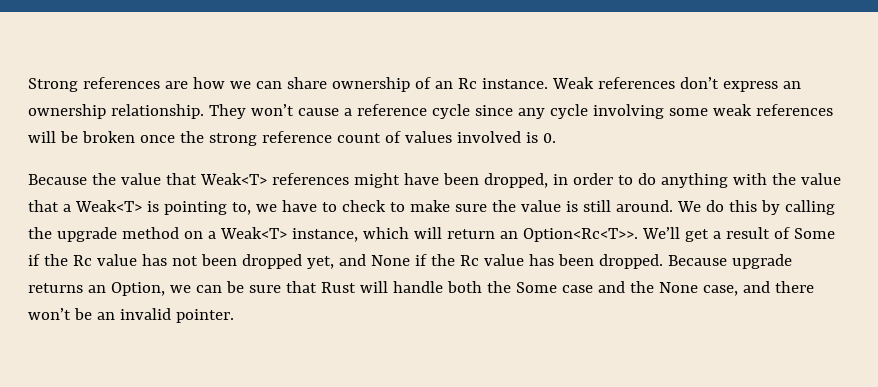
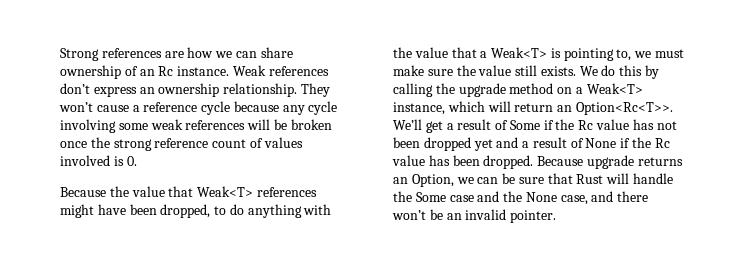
- They won’t cause a reference cycle since any cycle involving some weak references will be broken once the strong reference count of values involved is 0.
+ They won’t cause a reference cycle because any cycle involving some weak references will be broken once the strong reference count of values involved is 0.
- Because the value that Weak<T> references might have been dropped, in order to do anything with the value that a Weak<T> is pointing to, we have to check to make sure the value is still around.
+ Because the value that Weak<T> references might have been dropped, to do anything with the value that a Weak<T> is pointing to, we must make sure the value still exists.
- We’ll get a result of Some if the Rc value has not been dropped yet, and None if the Rc value has been dropped.
+ We’ll get a result of Some if the Rc value has not been dropped yet and a result of None if the Rc value has been dropped.
- Because upgrade returns an Option, we can be sure that Rust will handle both the Some case and the None case, and there won’t be an invalid pointer.
+ Because upgrade returns an Option, we can be sure that Rust will handle the Some case and the None case, and there won’t be an invalid pointer.

